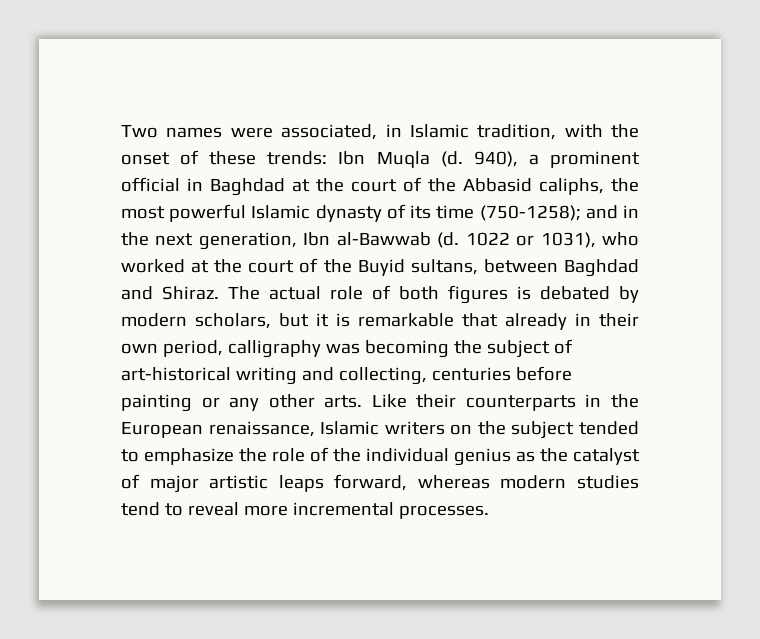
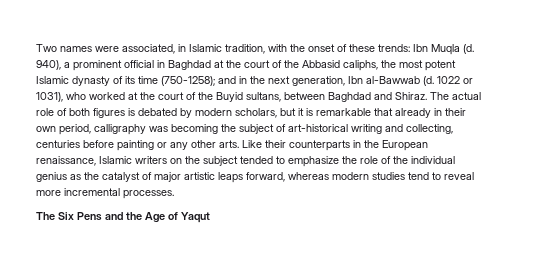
- 940), a prominent official in Baghdad at the court of the Abbasid caliphs, the most powerful Islamic dynasty of its time (750-1258); and in the next generation, Ibn al-Bawwab (d.
+ 940), a prominent official in Baghdad at the court of the Abbasid caliphs, the most potent Islamic dynasty of its time (750-1258); and in the next generation, Ibn al-Bawwab (d.
+ The Six Pens and the Age of Yaqut

